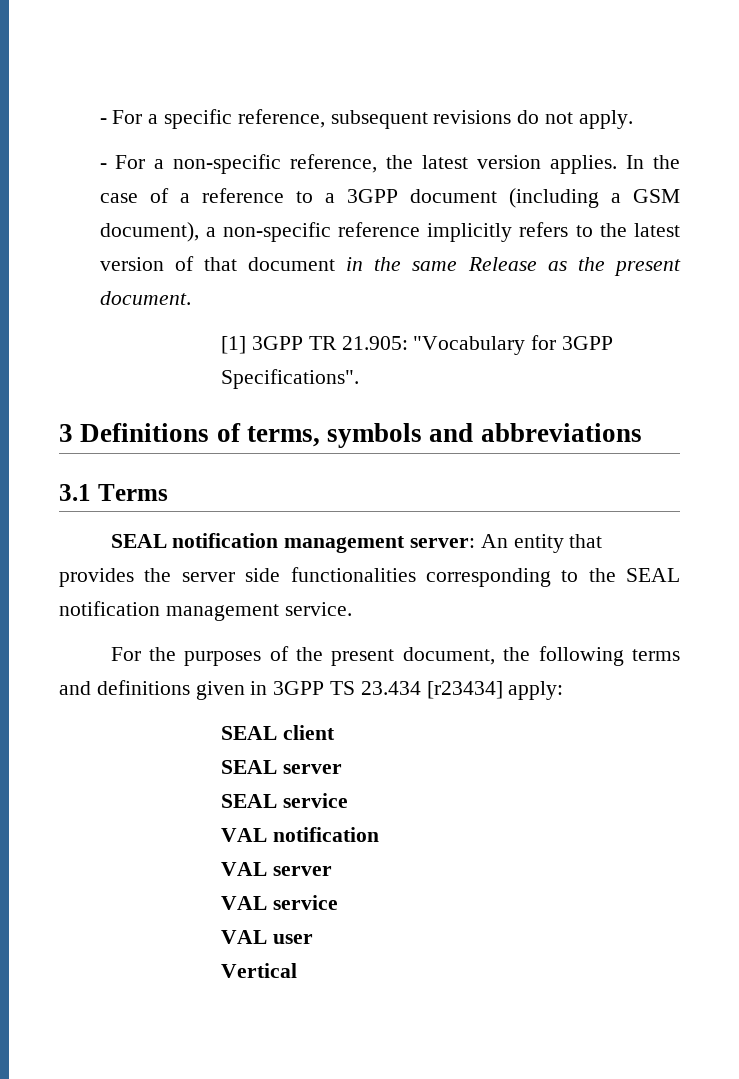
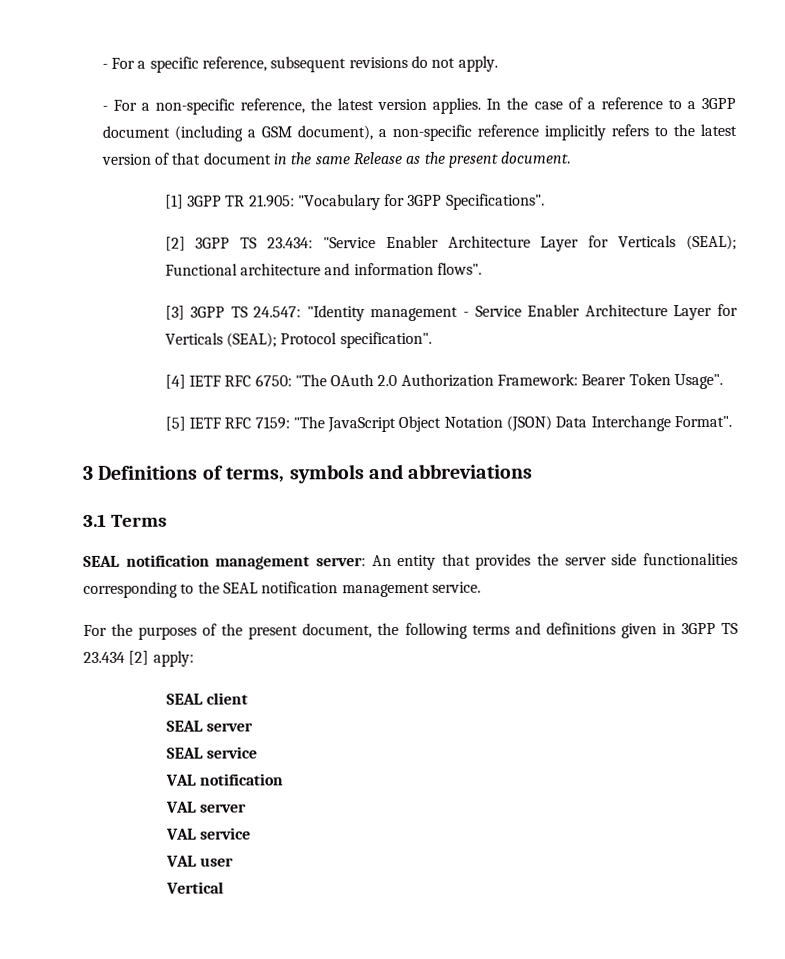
+ [2] 3GPP TS 23.434: "Service Enabler Architecture Layer for Verticals (SEAL); Functional architecture and information flows".
+ [3] 3GPP TS 24.547: "Identity management - Service Enabler Architecture Layer for Verticals (SEAL); Protocol specification".
+ [4] IETF RFC 6750: "The OAuth 2.0 Authorization Framework: Bearer Token Usage".
+ [5] IETF RFC 7159: "The JavaScript Object Notation (JSON) Data Interchange Format".
- For the purposes of the present document, the following terms and definitions given in 3GPP TS 23.434 [r23434] apply:
+ For the purposes of the present document, the following terms and definitions given in 3GPP TS 23.434 [2] apply:

